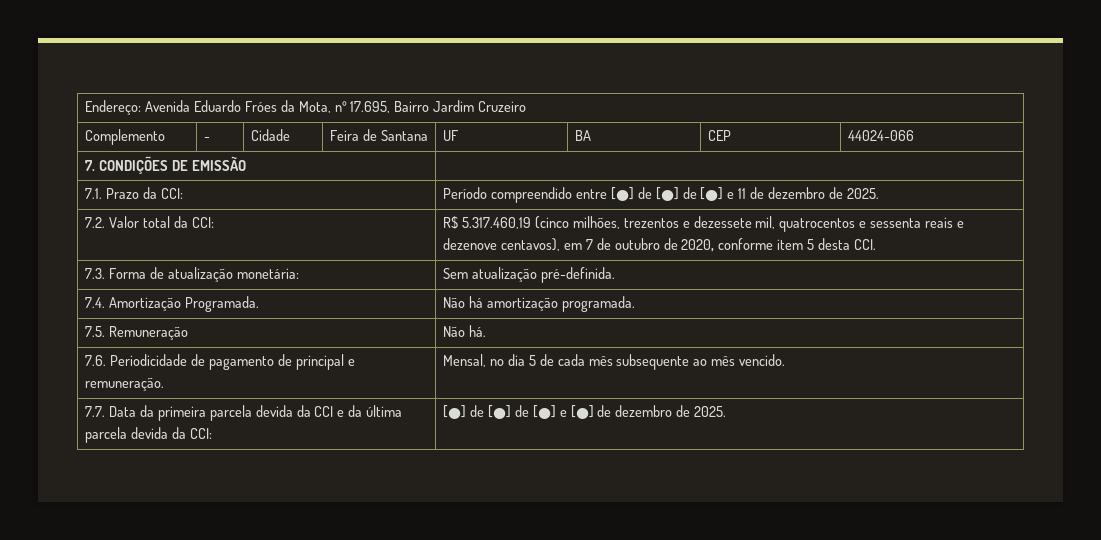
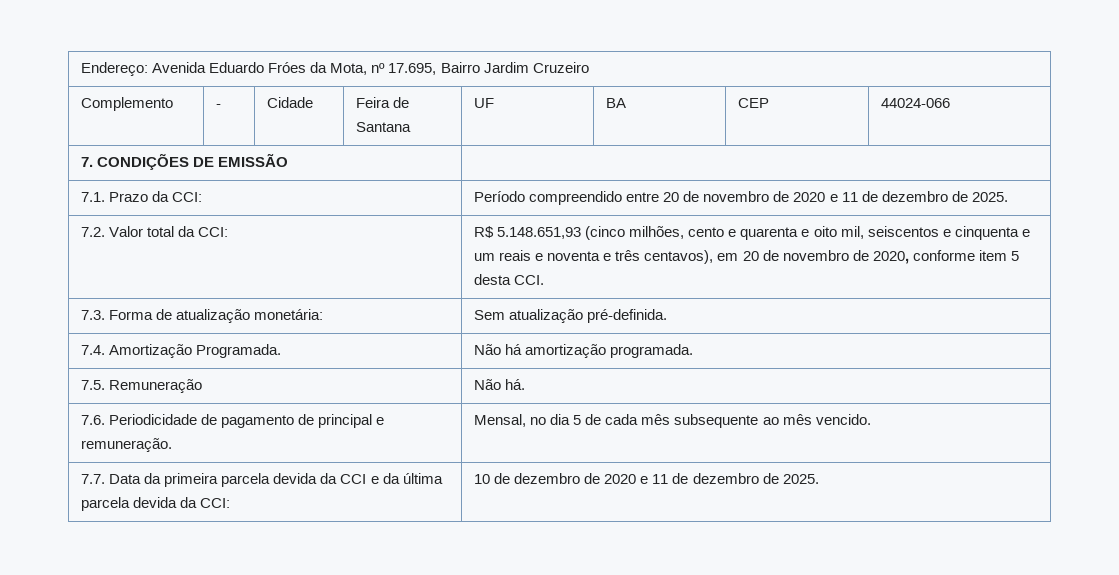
- 7.1. Prazo da CCI: | Período compreendido entre [●] de [●] de [●] e 11 de dezembro de 2025.
+ 7.1. Prazo da CCI: | Período compreendido entre 20 de novembro de 2020 e 11 de dezembro de 2025.
- 7.2. Valor total da CCI: | R$ 5.317.460,19 (cinco milhões, trezentos e dezessete mil, quatrocentos e sessenta reais e dezenove centavos), em 7 de outubro de 2020, conforme item 5 desta CCI.
+ 7.2. Valor total da CCI: | R$ 5.148.651,93 (cinco milhões, cento e quarenta e oito mil, seiscentos e cinquenta e um reais e noventa e três centavos), em 20 de novembro de 2020, conforme item 5 desta CCI.
- 7.7. Data da primeira parcela devida da CCI e da última parcela devida da CCI: | [●] de [●] de [●] e [●] de dezembro de 2025.
+ 7.7. Data da primeira parcela devida da CCI e da última parcela devida da CCI: | 10 de dezembro de 2020 e 11 de dezembro de 2025.

